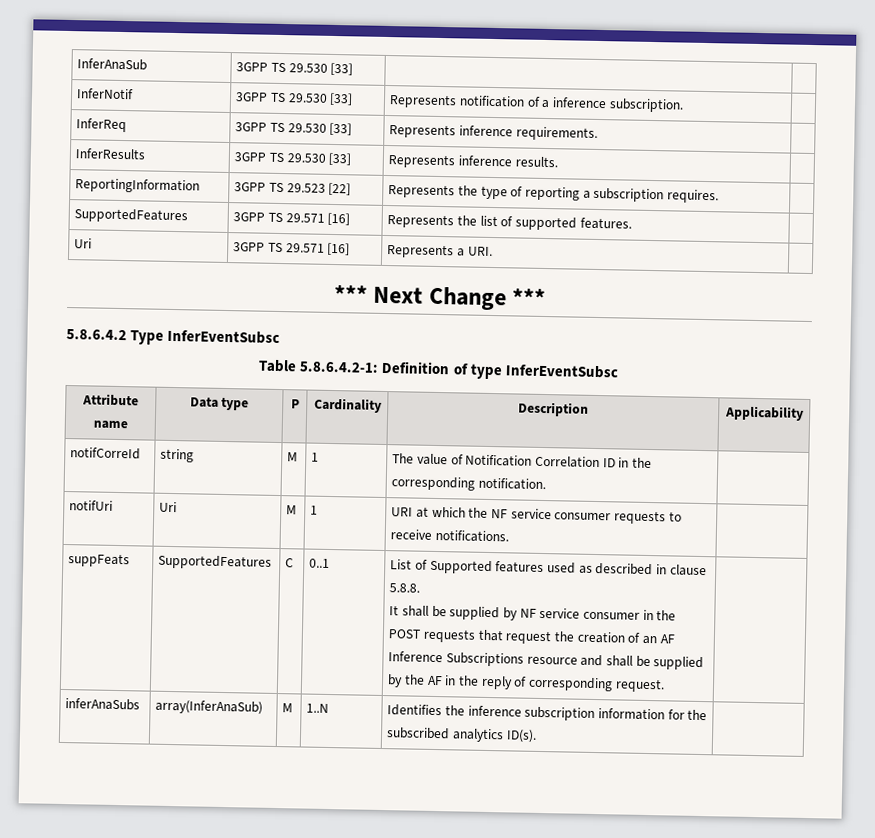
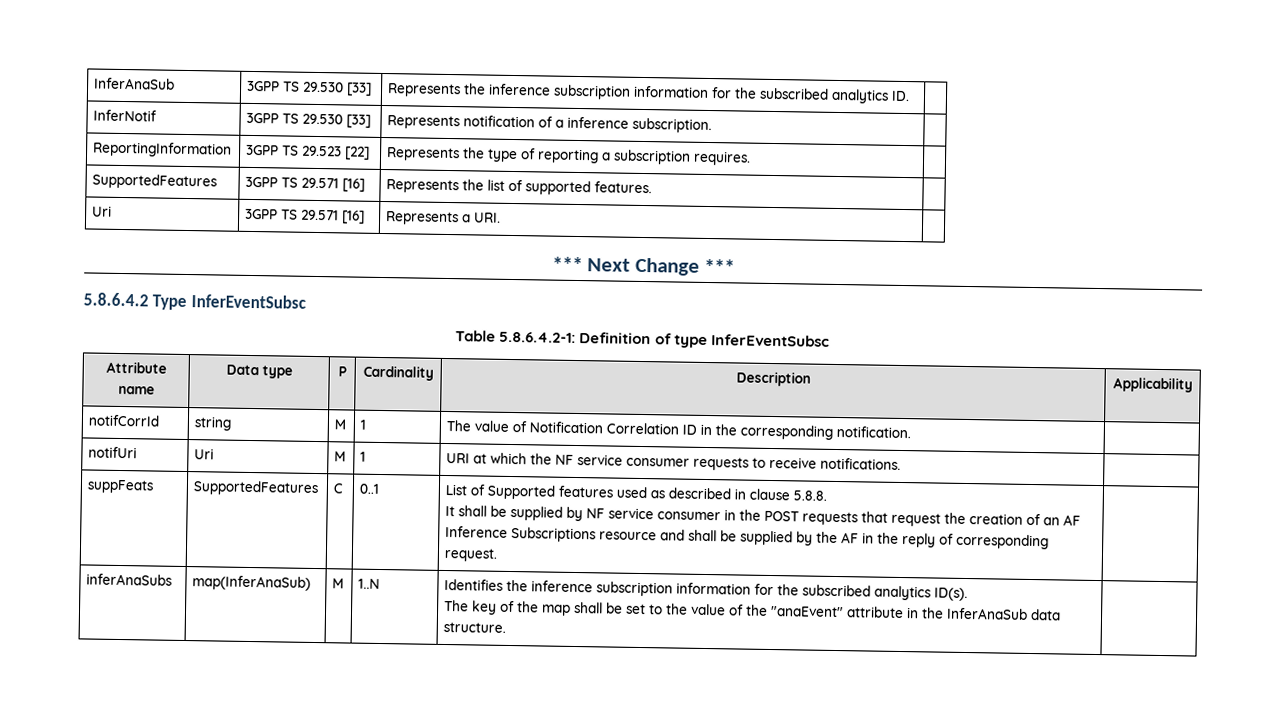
- InferAnaSub | 3GPP TS 29.530 [33] | |
+ InferAnaSub | 3GPP TS 29.530 [33] | Represents the inference subscription information for the subscribed analytics ID. |
- InferReq | 3GPP TS 29.530 [33] | Represents inference requirements. |
- InferResults | 3GPP TS 29.530 [33] | Represents inference results. |
- notifCorreId | string | M | 1 | The value of Notification Correlation ID in the corresponding notification. |
+ notifCorrId | string | M | 1 | The value of Notification Correlation ID in the corresponding notification. |
- inferAnaSubs | array(InferAnaSub) | M | 1..N | Identifies the inference subscription information for the subscribed analytics ID(s). |
+ inferAnaSubs | map(InferAnaSub) | M | 1..N | Identifies the inference subscription information for the subscribed analytics ID(s).
+ The key of the map shall be set to the value of the "anaEvent" attribute in the InferAnaSub data structure. |

